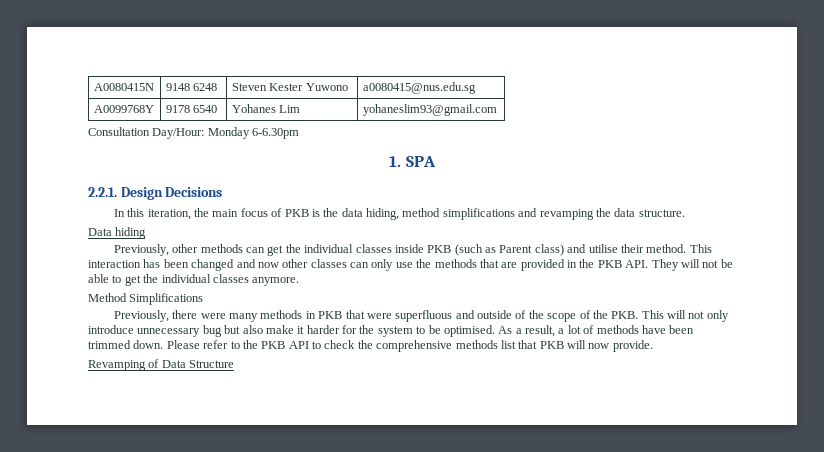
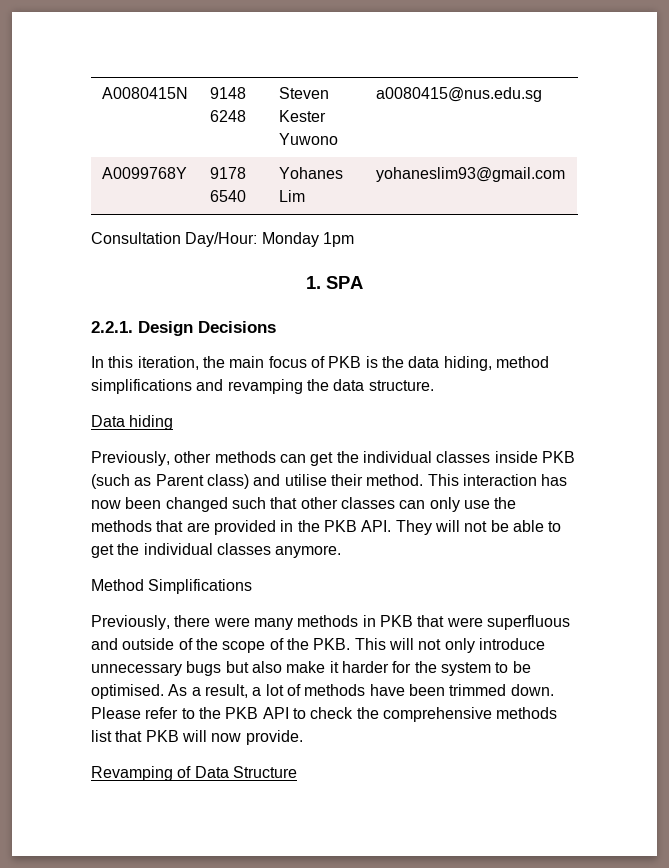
- Consultation Day/Hour: Monday 6-6.30pm
+ Consultation Day/Hour: Monday 1pm
- This interaction has been changed and now other classes can only use the methods that are provided in the PKB API. They will not be able to get the individual classes anymore.
+ This interaction has now been changed such that other classes can only use the methods that are provided in the PKB API. They will not be able to get the individual classes anymore.
- Previously, there were many methods in PKB that were superfluous and outside of the scope of the PKB. This will not only introduce unnecessary bug but also make it harder for the system to be optimised.
+ Previously, there were many methods in PKB that were superfluous and outside of the scope of the PKB. This will not only introduce unnecessary bugs but also make it harder for the system to be optimised.

